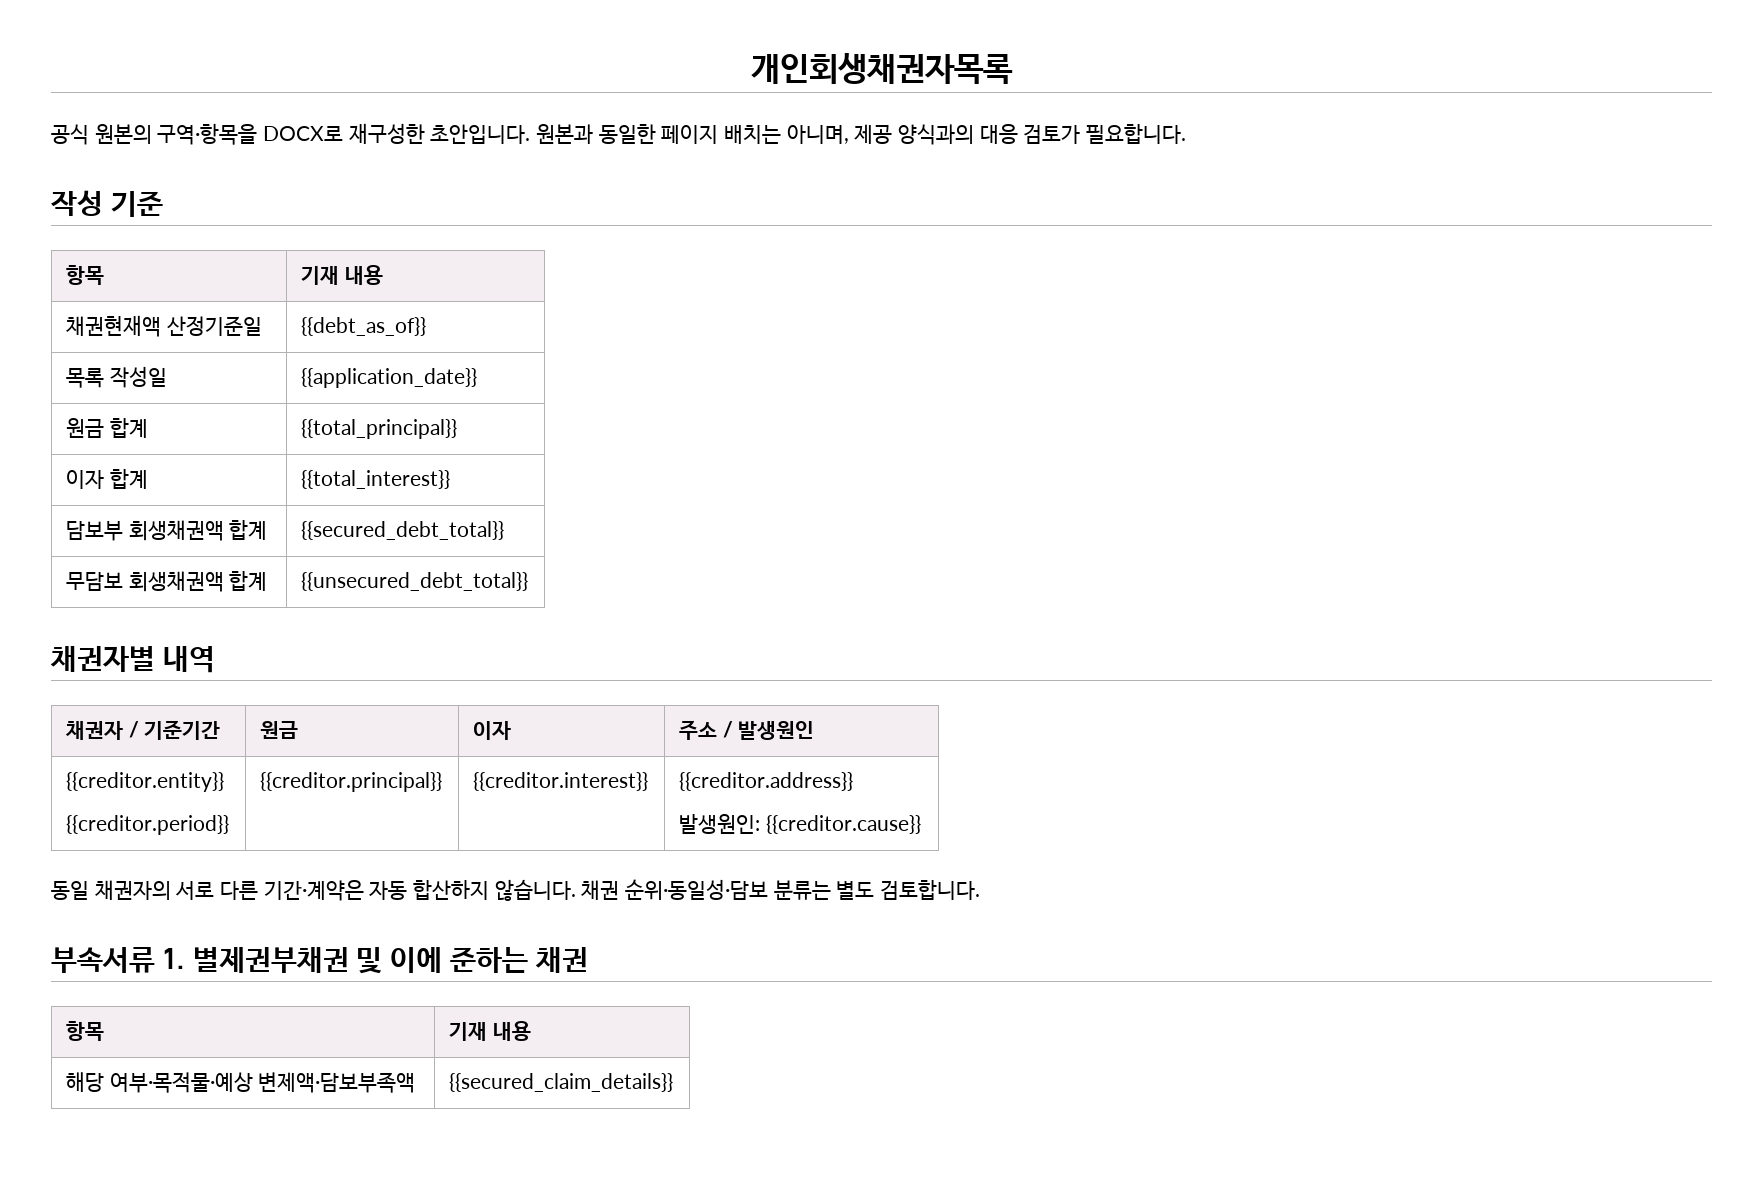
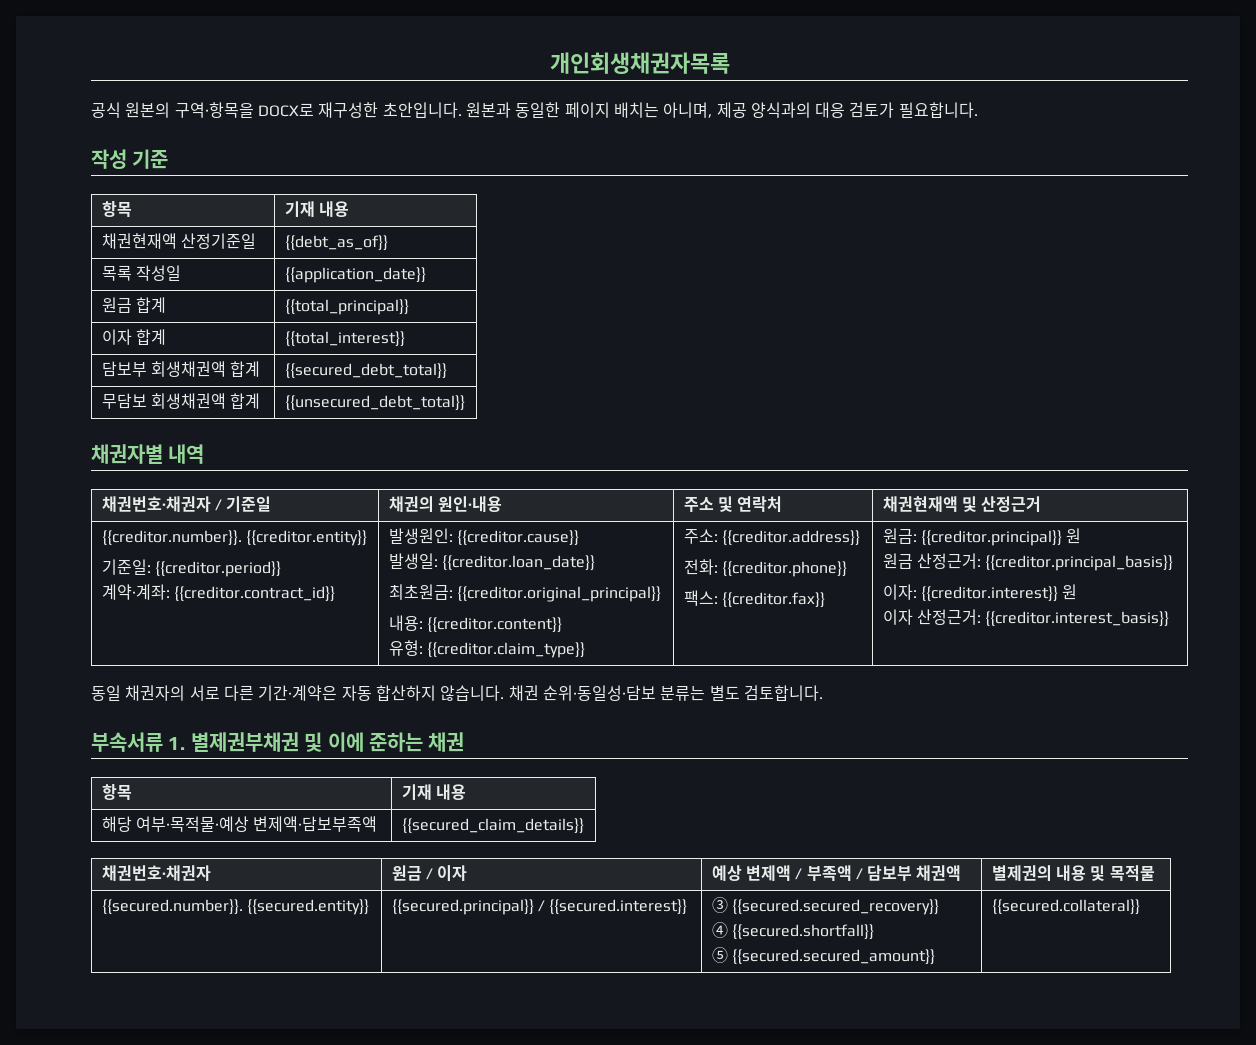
- 채권자 / 기준기간 | 원금 | 이자 | 주소 / 발생원인
- {{creditor.entity}}
- {{creditor.period}} | {{creditor.principal}} | {{creditor.interest}} | {{creditor.address}}
- 발생원인: {{creditor.cause}}
+ 채권번호·채권자 / 기준일 | 채권의 원인·내용 | 주소 및 연락처 | 채권현재액 및 산정근거
+ {{creditor.number}}. {{creditor.entity}}
+ 기준일: {{creditor.period}}
+ 계약·계좌: {{creditor.contract_id}} | 발생원인: {{creditor.cause}}
+ 발생일: {{creditor.loan_date}}
+ 최초원금: {{creditor.original_principal}}
+ 내용: {{creditor.content}}
+ 유형: {{creditor.claim_type}} | 주소: {{creditor.address}}
+ 전화: {{creditor.phone}}
+ 팩스: {{creditor.fax}} | 원금: {{creditor.principal}} 원
+ 원금 산정근거: {{creditor.principal_basis}}
+ 이자: {{creditor.interest}} 원
+ 이자 산정근거: {{creditor.interest_basis}}
+ 채권번호·채권자 | 원금 / 이자 | 예상 변제액 / 부족액 / 담보부 채권액 | 별제권의 내용 및 목적물
+ {{secured.number}}. {{secured.entity}} | {{secured.principal}} / {{secured.interest}} | ③ {{secured.secured_recovery}}
+ ④ {{secured.shortfall}}
+ ⑤ {{secured.secured_amount}} | {{secured.collateral}}

